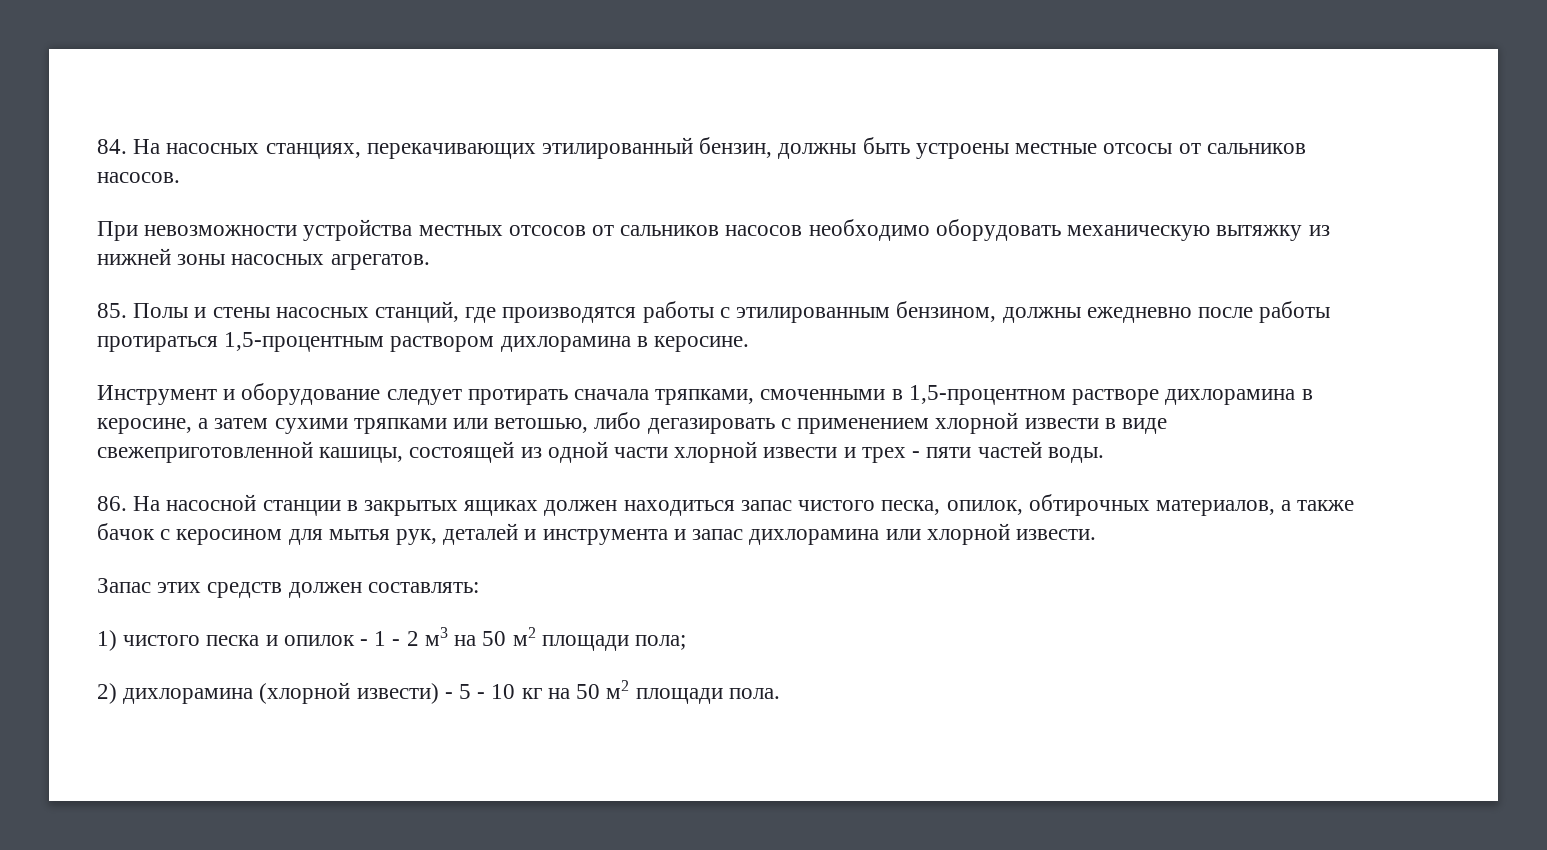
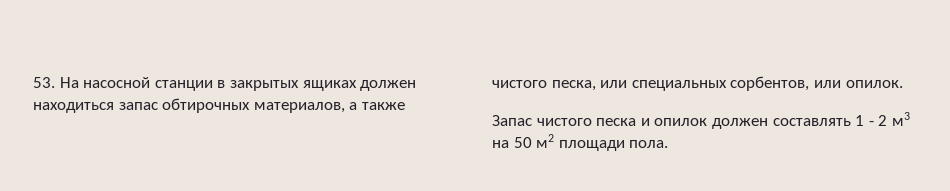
- 84. На насосных станциях, перекачивающих этилированный бензин, должны быть устроены местные отсосы от сальников насосов.
- При невозможности устройства местных отсосов от сальников насосов необходимо оборудовать механическую вытяжку из нижней зоны насосных агрегатов.
- 85. Полы и стены насосных станций, где производятся работы с этилированным бензином, должны ежедневно после работы протираться 1,5-процентным раствором дихлорамина в керосине.
- Инструмент и оборудование следует протирать сначала тряпками, смоченными в 1,5-процентном растворе дихлорамина в керосине, а затем сухими тряпками или ветошью, либо дегазировать с применением хлорной извести в виде свежеприготовленной кашицы, состоящей из одной части хлорной извести и трех - пяти частей воды.
- 86. На насосной станции в закрытых ящиках должен находиться запас чистого песка, опилок, обтирочных материалов, а также бачок с керосином для мытья рук, деталей и инструмента и запас дихлорамина или хлорной извести.
- Запас этих средств должен составлять:
- 1) чистого песка и опилок - 1 - 2 м3 на 50 м2 площади пола;
- 2) дихлорамина (хлорной извести) - 5 - 10 кг на 50 м2 площади пола.
+ 53. На насосной станции в закрытых ящиках должен находиться запас обтирочных материалов, а также чистого песка, или специальных сорбентов, или опилок.
+ Запас чистого песка и опилок должен составлять 1 - 2 м3 на 50 м2 площади пола.

